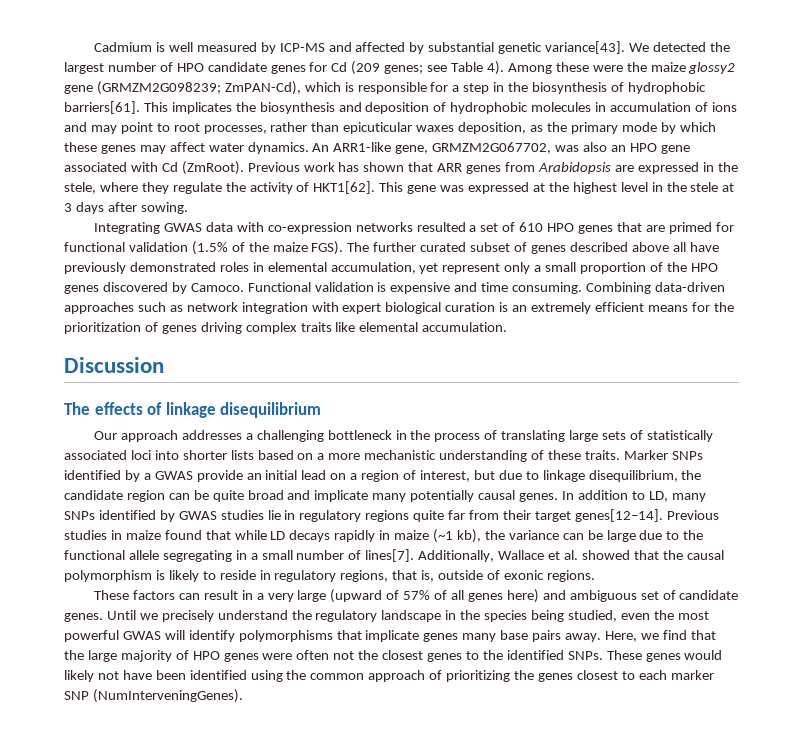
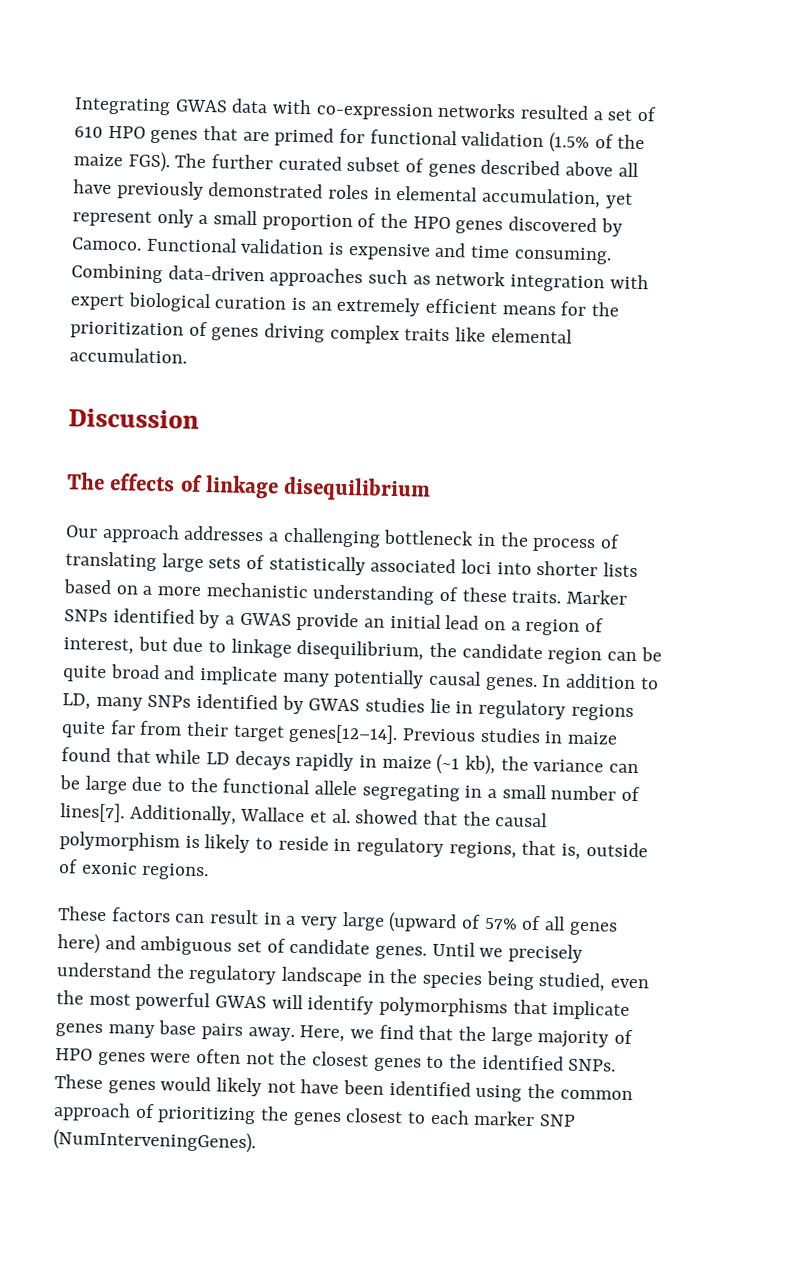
- Cadmium is well measured by ICP-MS and affected by substantial genetic variance[43]. We detected the largest number of HPO candidate genes for Cd (209 genes; see Table 4). Among these were the maize glossy2 gene (GRMZM2G098239; ZmPAN-Cd), which is responsible for a step in the biosynthesis of hydrophobic barriers[61]. This implicates the biosynthesis and deposition of hydrophobic molecules in accumulation of ions and may point to root processes, rather than epicuticular waxes deposition, as the primary mode by which these genes may affect water dynamics. An ARR1-like gene, GRMZM2G067702, was also an HPO gene associated with Cd (ZmRoot). Previous work has shown that ARR genes from Arabidopsis are expressed in the stele, where they regulate the activity of HKT1[62]. This gene was expressed at the highest level in the stele at 3 days after sowing.

